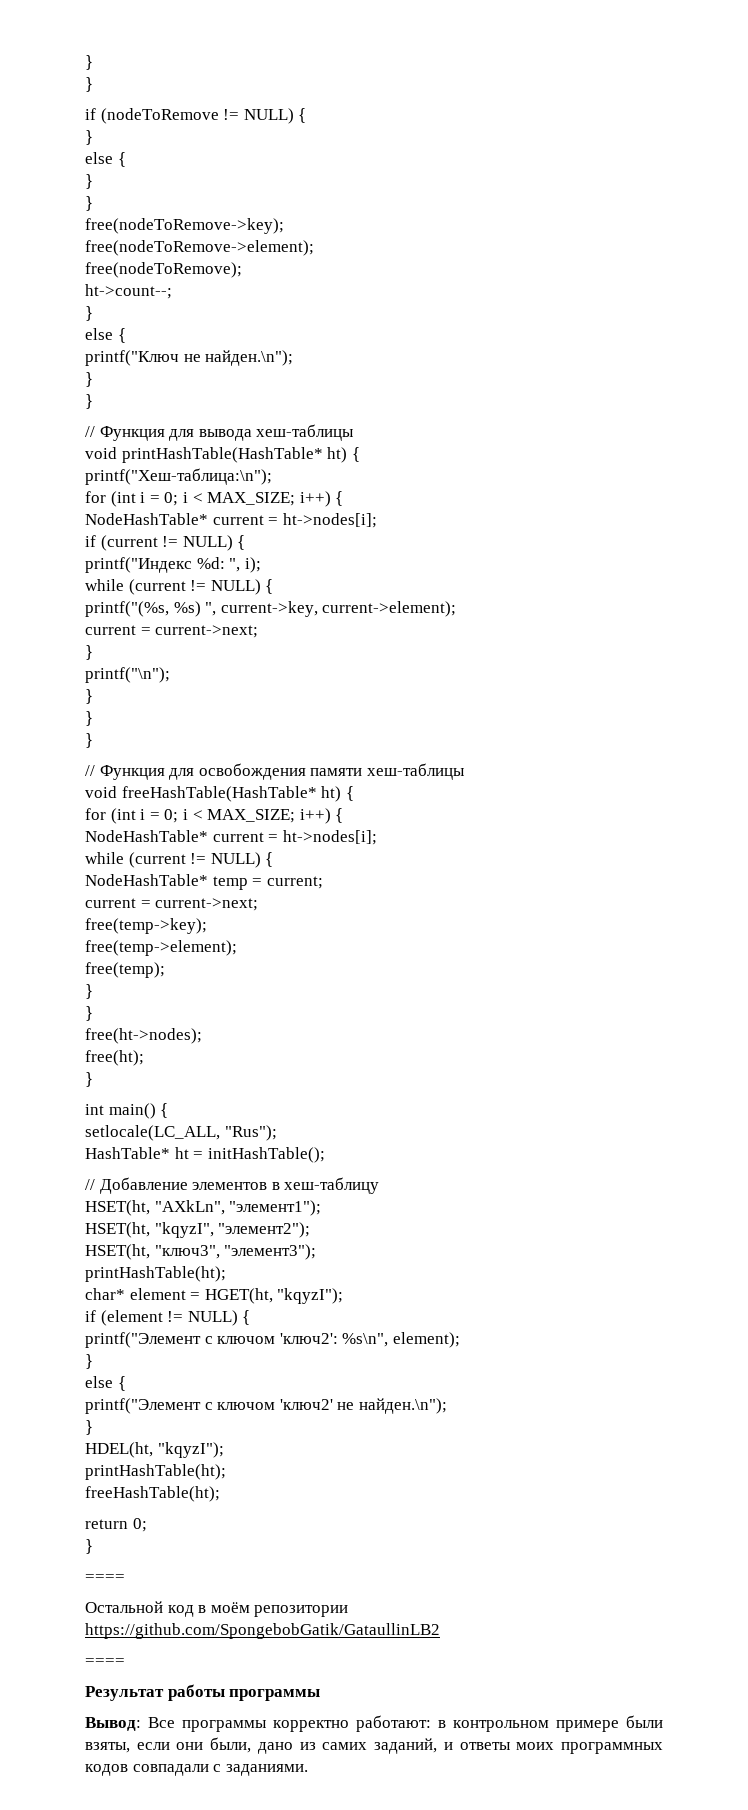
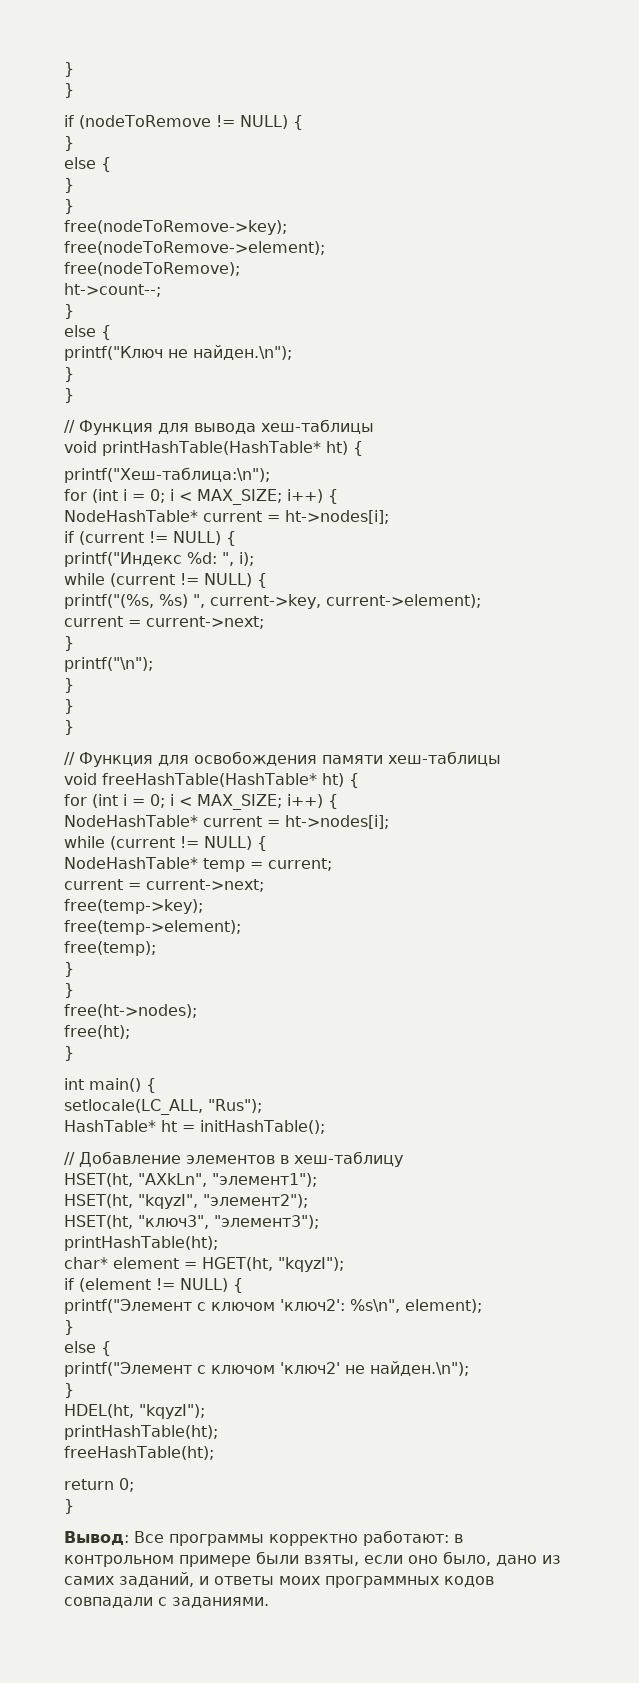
  return 0;
  }
- ====
- Остальной код в моём репозитории https://github.com/SpongebobGatik/GataullinLB2
- ====
- Результат работы программы
- Вывод: Все программы корректно работают: в контрольном примере были взяты, если они были, дано из самих заданий, и ответы моих программных кодов совпадали с заданиями.
+ Вывод: Все программы корректно работают: в контрольном примере были взяты, если оно было, дано из самих заданий, и ответы моих программных кодов совпадали с заданиями.

